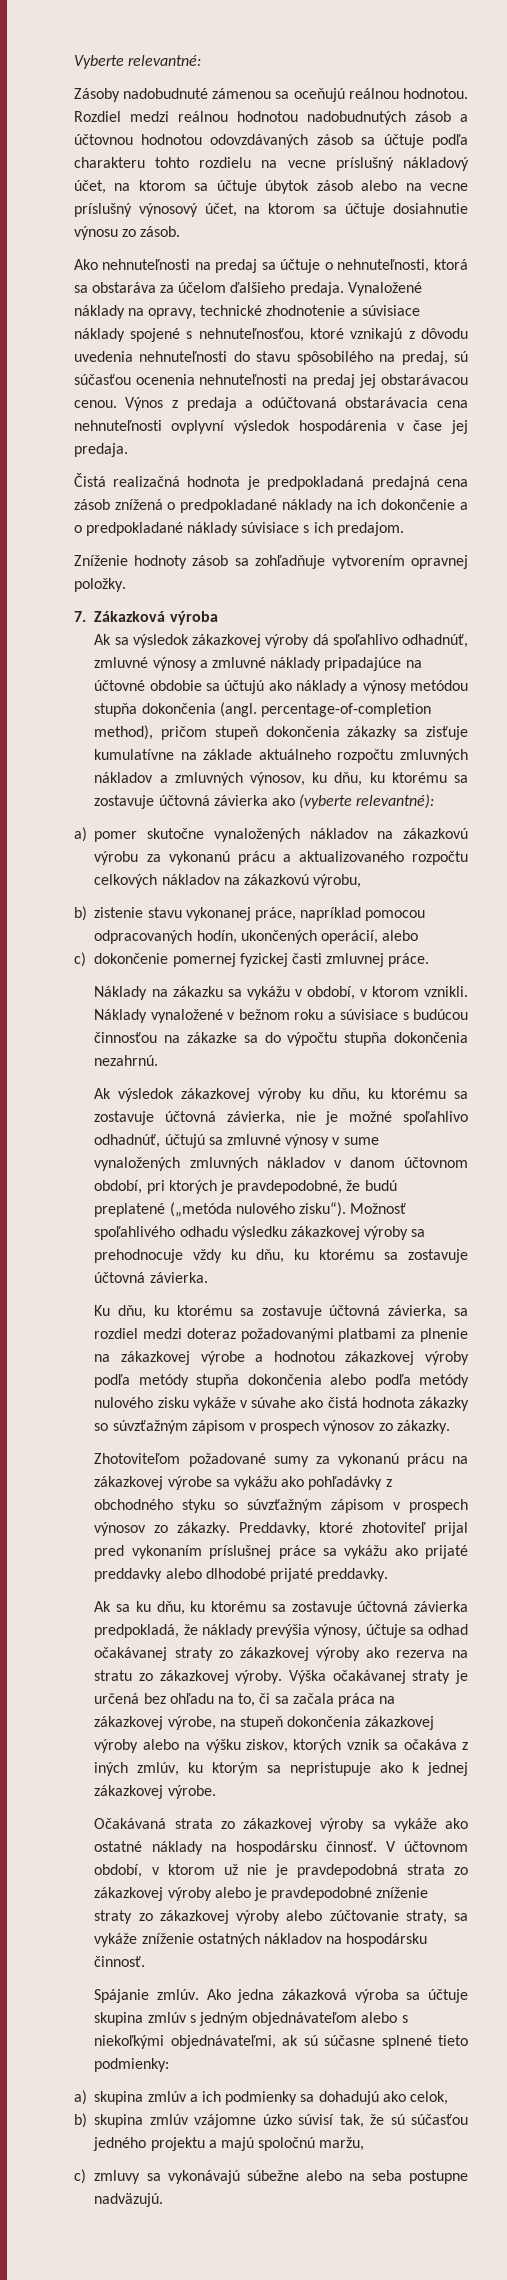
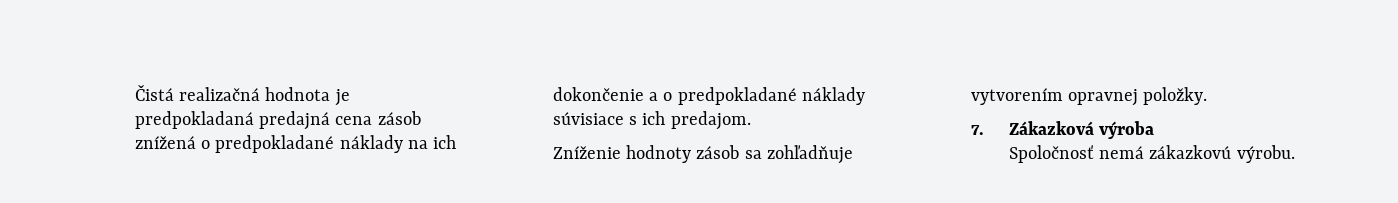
- Vyberte relevantné:
- Zásoby nadobudnuté zámenou sa oceňujú reálnou hodnotou. Rozdiel medzi reálnou hodnotou nadobudnutých zásob a účtovnou hodnotou odovzdávaných zásob sa účtuje podľa charakteru tohto rozdielu na vecne príslušný nákladový účet, na ktorom sa účtuje úbytok zásob alebo na vecne príslušný výnosový účet, na ktorom sa účtuje dosiahnutie výnosu zo zásob.
- Ako nehnuteľnosti na predaj sa účtuje o nehnuteľnosti, ktorá sa obstaráva za účelom ďalšieho predaja. Vynaložené náklady na opravy, technické zhodnotenie a súvisiace náklady spojené s nehnuteľnosťou, ktoré vznikajú z dôvodu uvedenia nehnuteľnosti do stavu spôsobilého na predaj, sú súčasťou ocenenia nehnuteľnosti na predaj jej obstarávacou cenou. Výnos z predaja a odúčtovaná obstarávacia cena nehnuteľnosti ovplyvní výsledok hospodárenia v čase jej predaja.
- Ak sa výsledok zákazkovej výroby dá spoľahlivo odhadnúť, zmluvné výnosy a zmluvné náklady pripadajúce na účtovné obdobie sa účtujú ako náklady a výnosy metódou stupňa dokončenia (angl. percentage-of-completion method), pričom stupeň dokončenia zákazky sa zisťuje kumulatívne na základe aktuálneho rozpočtu zmluvných nákladov a zmluvných výnosov, ku dňu, ku ktorému sa zostavuje účtovná závierka ako (vyberte relevantné):
- a) pomer skutočne vynaložených nákladov na zákazkovú výrobu za vykonanú prácu a aktualizovaného rozpočtu celkových nákladov na zákazkovú výrobu,
- b) zistenie stavu vykonanej práce, napríklad pomocou odpracovaných hodín, ukončených operácií, alebo
- c) dokončenie pomernej fyzickej časti zmluvnej práce.
- Náklady na zákazku sa vykážu v období, v ktorom vznikli. Náklady vynaložené v bežnom roku a súvisiace s budúcou činnosťou na zákazke sa do výpočtu stupňa dokončenia nezahrnú.
- Ak výsledok zákazkovej výroby ku dňu, ku ktorému sa zostavuje účtovná závierka, nie je možné spoľahlivo odhadnúť, účtujú sa zmluvné výnosy v sume vynaložených zmluvných nákladov v danom účtovnom období, pri ktorých je pravdepodobné, že budú preplatené („metóda nulového zisku“). Možnosť spoľahlivého odhadu výsledku zákazkovej výroby sa prehodnocuje vždy ku dňu, ku ktorému sa zostavuje účtovná závierka.
- Ku dňu, ku ktorému sa zostavuje účtovná závierka, sa rozdiel medzi doteraz požadovanými platbami za plnenie na zákazkovej výrobe a hodnotou zákazkovej výroby podľa metódy stupňa dokončenia alebo podľa metódy nulového zisku vykáže v súvahe ako čistá hodnota zákazky so súvzťažným zápisom v prospech výnosov zo zákazky.
- Zhotoviteľom požadované sumy za vykonanú prácu na zákazkovej výrobe sa vykážu ako pohľadávky z obchodného styku so súvzťažným zápisom v prospech výnosov zo zákazky. Preddavky, ktoré zhotoviteľ prijal pred vykonaním príslušnej práce sa vykážu ako prijaté preddavky alebo dlhodobé prijaté preddavky.
- Ak sa ku dňu, ku ktorému sa zostavuje účtovná závierka predpokladá, že náklady prevýšia výnosy, účtuje sa odhad očakávanej straty zo zákazkovej výroby ako rezerva na stratu zo zákazkovej výroby. Výška očakávanej straty je určená bez ohľadu na to, či sa začala práca na zákazkovej výrobe, na stupeň dokončenia zákazkovej výroby alebo na výšku ziskov, ktorých vznik sa očakáva z iných zmlúv, ku ktorým sa nepristupuje ako k jednej zákazkovej výrobe.
- Očakávaná strata zo zákazkovej výroby sa vykáže ako ostatné náklady na hospodársku činnosť. V účtovnom období, v ktorom už nie je pravdepodobná strata zo zákazkovej výroby alebo je pravdepodobné zníženie straty zo zákazkovej výroby alebo zúčtovanie straty, sa vykáže zníženie ostatných nákladov na hospodársku činnosť.
- Spájanie zmlúv. Ako jedna zákazková výroba sa účtuje skupina zmlúv s jedným objednávateľom alebo s niekoľkými objednávateľmi, ak sú súčasne splnené tieto podmienky:
- a) skupina zmlúv a ich podmienky sa dohadujú ako celok,
- b) skupina zmlúv vzájomne úzko súvisí tak, že sú súčasťou jedného projektu a majú spoločnú maržu,
- c) zmluvy sa vykonávajú súbežne alebo na seba postupne nadväzujú.
+ Spoločnosť nemá zákazkovú výrobu.

